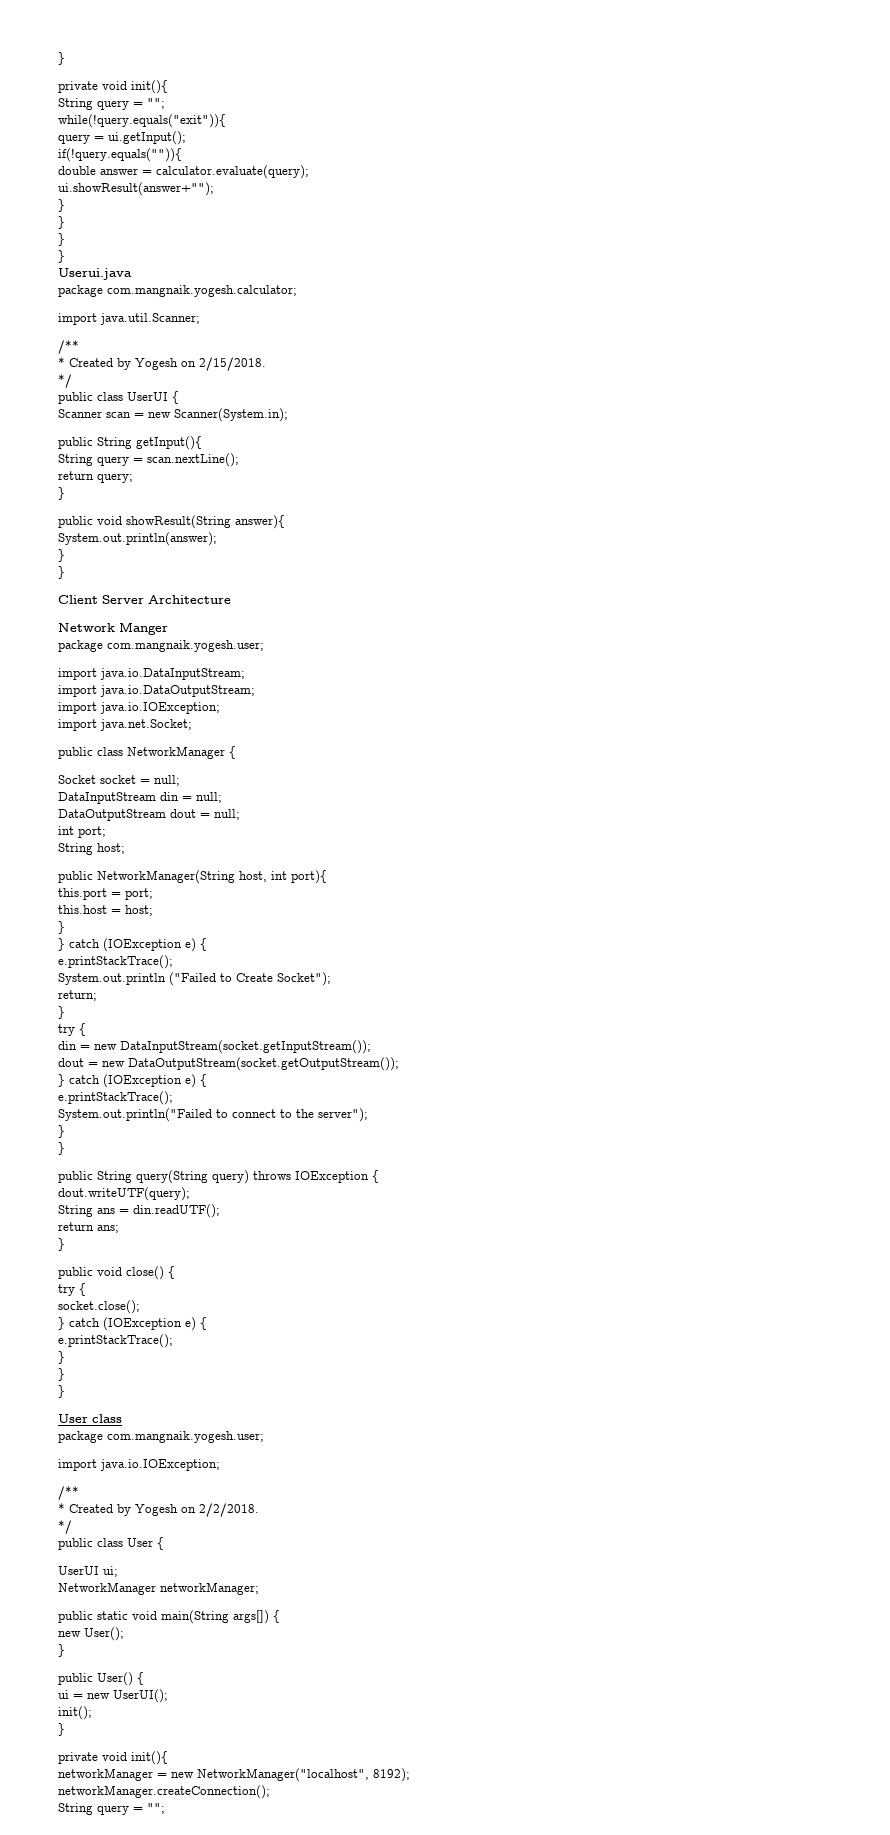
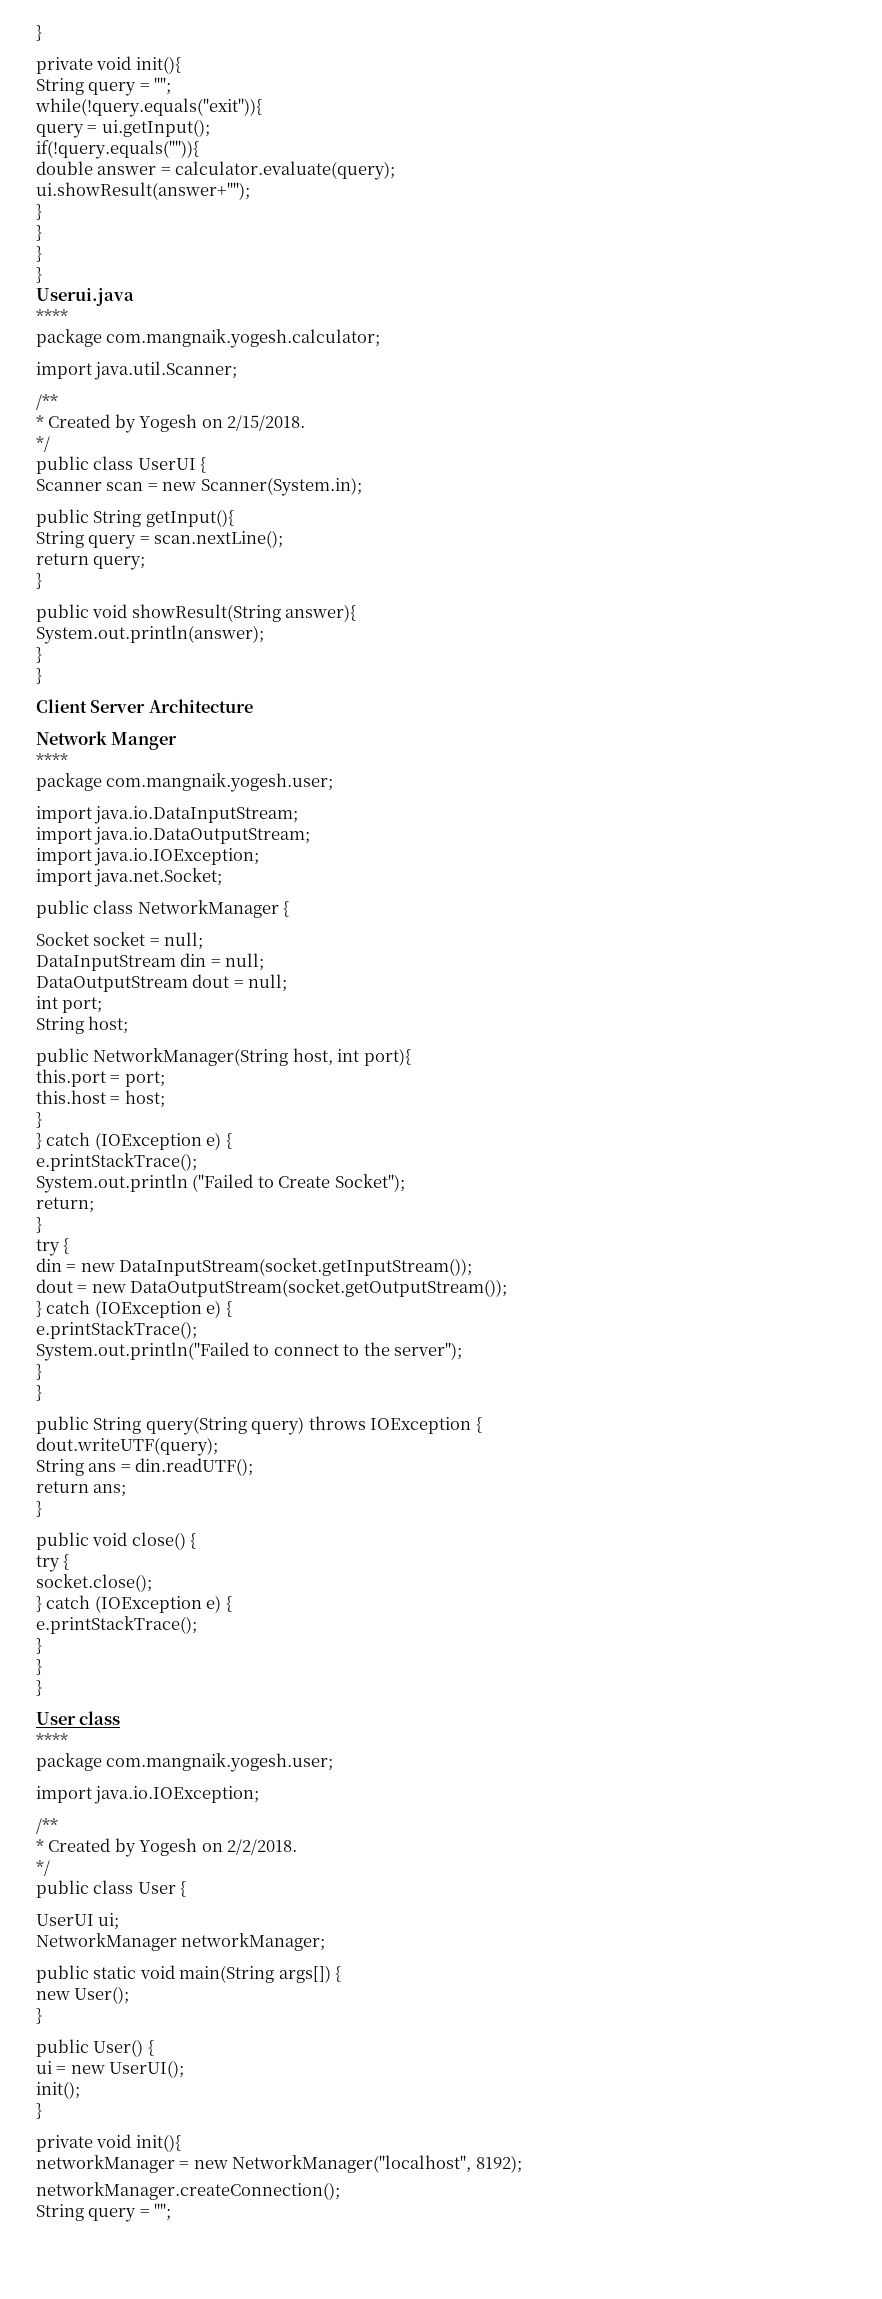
  Userui.java
+ ****
  Network Manger
+ ****
  User class
+ ****

